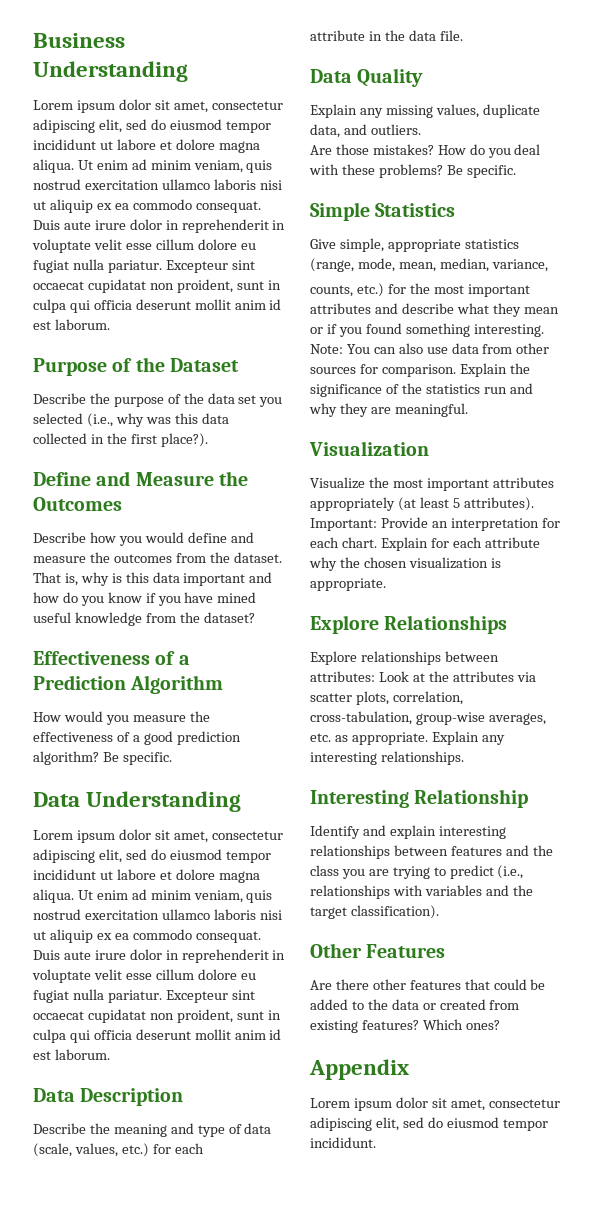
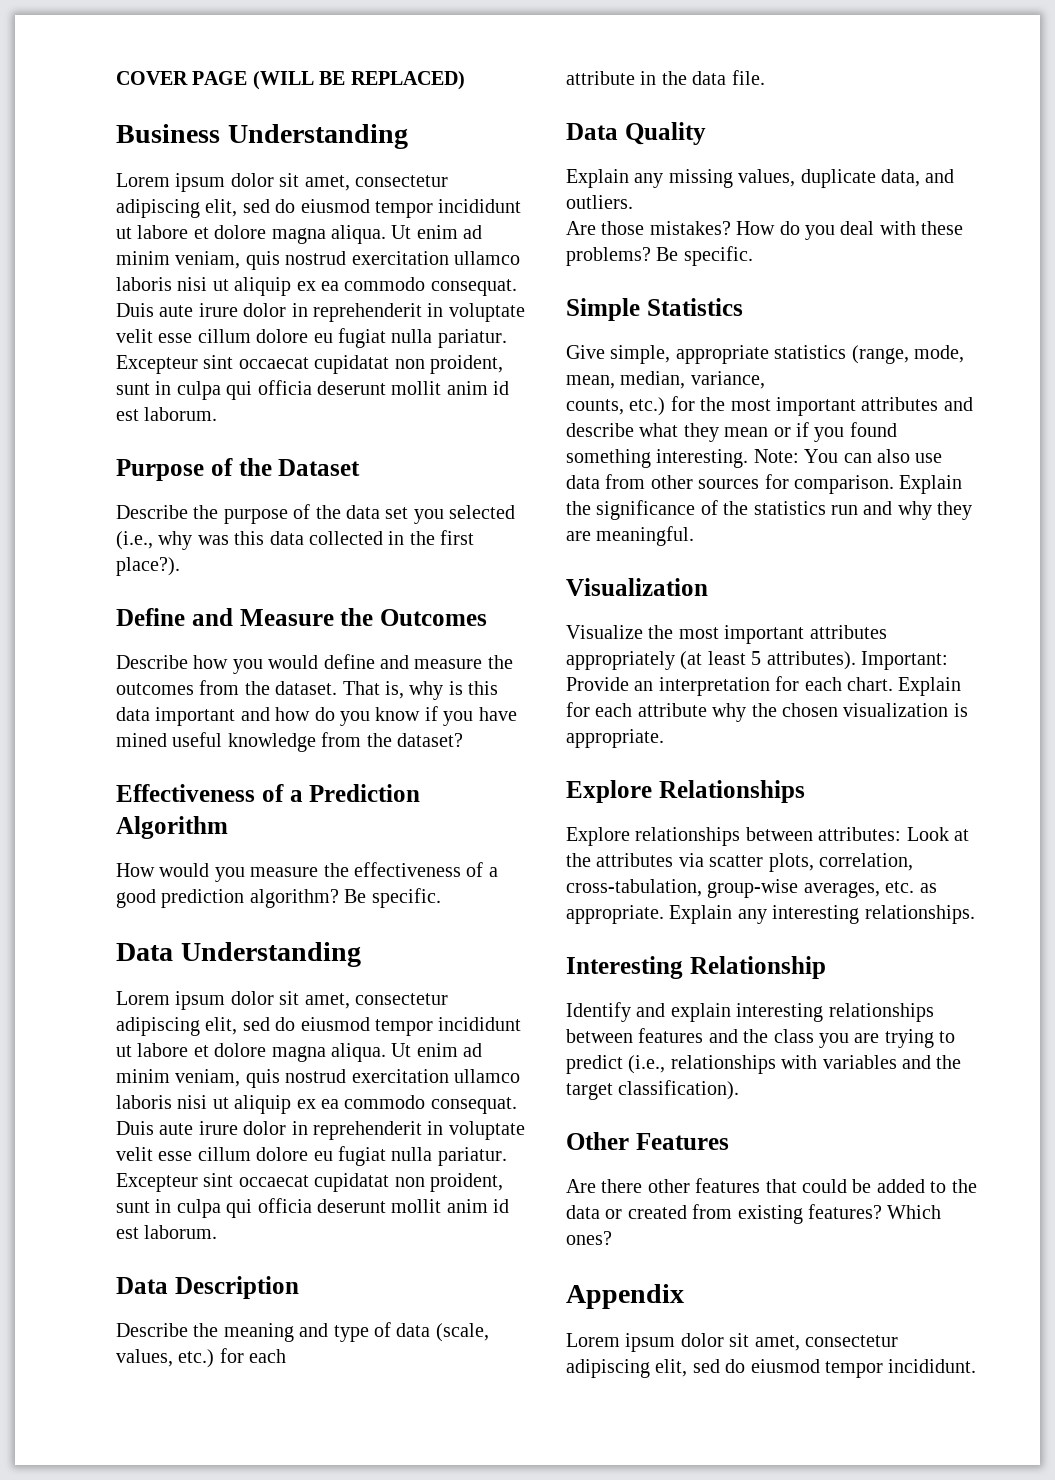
+ COVER PAGE (WILL BE REPLACED)

